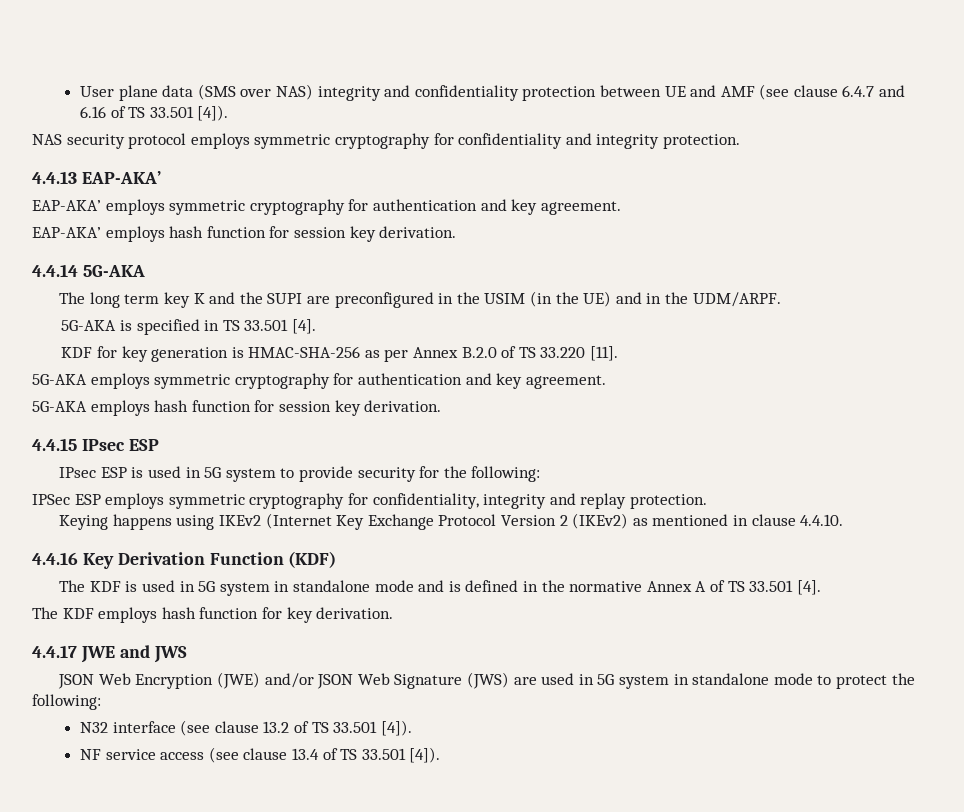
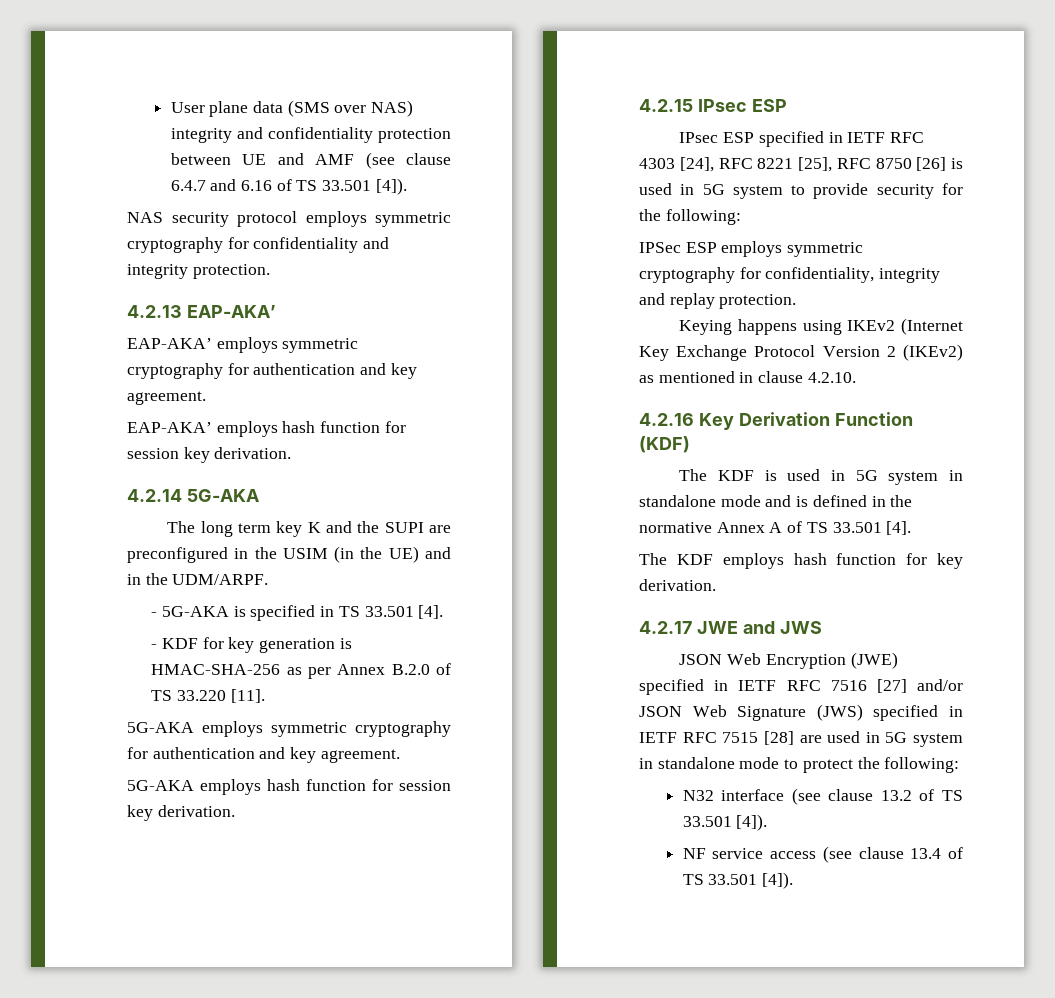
- 4.4.13 EAP-AKA’
+ 4.2.13 EAP-AKA’
- 4.4.14 5G-AKA
+ 4.2.14 5G-AKA
- 5G-AKA is specified in TS 33.501 [4].
+ - 5G-AKA is specified in TS 33.501 [4].
- KDF for key generation is HMAC-SHA-256 as per Annex B.2.0 of TS 33.220 [11].
+ - KDF for key generation is HMAC-SHA-256 as per Annex B.2.0 of TS 33.220 [11].
- 4.4.15 IPsec ESP
+ 4.2.15 IPsec ESP
- IPsec ESP is used in 5G system to provide security for the following:
+ IPsec ESP specified in IETF RFC 4303 [24], RFC 8221 [25], RFC 8750 [26] is used in 5G system to provide security for the following:
- Keying happens using IKEv2 (Internet Key Exchange Protocol Version 2 (IKEv2) as mentioned in clause 4.4.10.
- 4.4.16 Key Derivation Function (KDF)
+ Keying happens using IKEv2 (Internet Key Exchange Protocol Version 2 (IKEv2) as mentioned in clause 4.2.10.
+ 4.2.16 Key Derivation Function (KDF)
- 4.4.17 JWE and JWS
+ 4.2.17 JWE and JWS
- JSON Web Encryption (JWE) and/or JSON Web Signature (JWS) are used in 5G system in standalone mode to protect the following:
+ JSON Web Encryption (JWE) specified in IETF RFC 7516 [27] and/or JSON Web Signature (JWS) specified in IETF RFC 7515 [28] are used in 5G system in standalone mode to protect the following:

